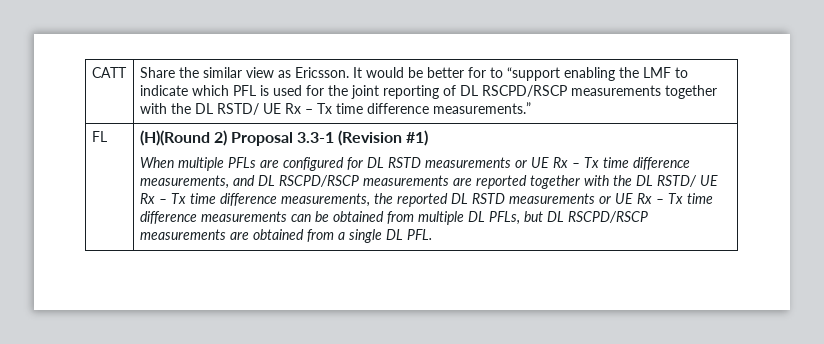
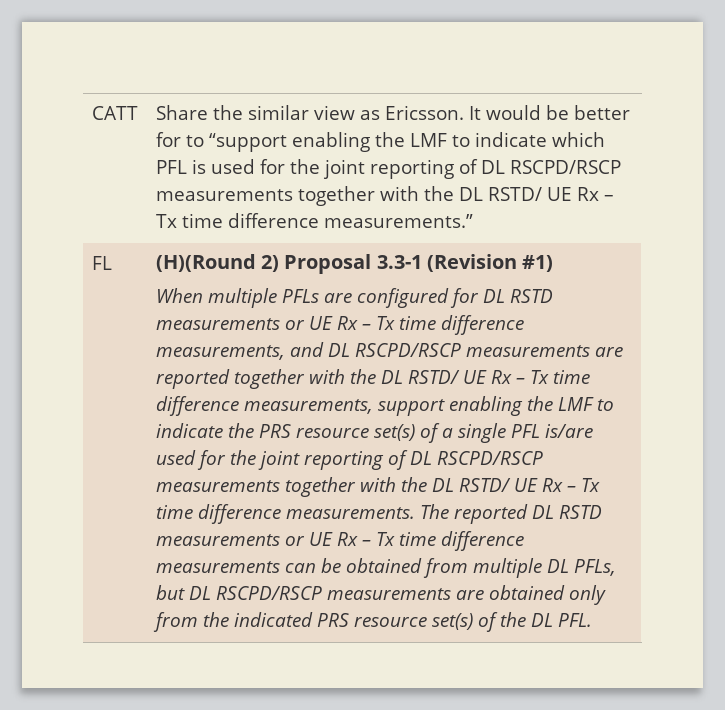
- When multiple PFLs are configured for DL RSTD measurements or UE Rx – Tx time difference measurements, and DL RSCPD/RSCP measurements are reported together with the DL RSTD/ UE Rx – Tx time difference measurements, the reported DL RSTD measurements or UE Rx – Tx time difference measurements can be obtained from multiple DL PFLs, but DL RSCPD/RSCP measurements are obtained from a single DL PFL.
+ When multiple PFLs are configured for DL RSTD measurements or UE Rx – Tx time difference measurements, and DL RSCPD/RSCP measurements are reported together with the DL RSTD/ UE Rx – Tx time difference measurements, support enabling the LMF to indicate the PRS resource set(s) of a single PFL is/are used for the joint reporting of DL RSCPD/RSCP measurements together with the DL RSTD/ UE Rx – Tx time difference measurements. The reported DL RSTD measurements or UE Rx – Tx time difference measurements can be obtained from multiple DL PFLs, but DL RSCPD/RSCP measurements are obtained only from the indicated PRS resource set(s) of the DL PFL.

